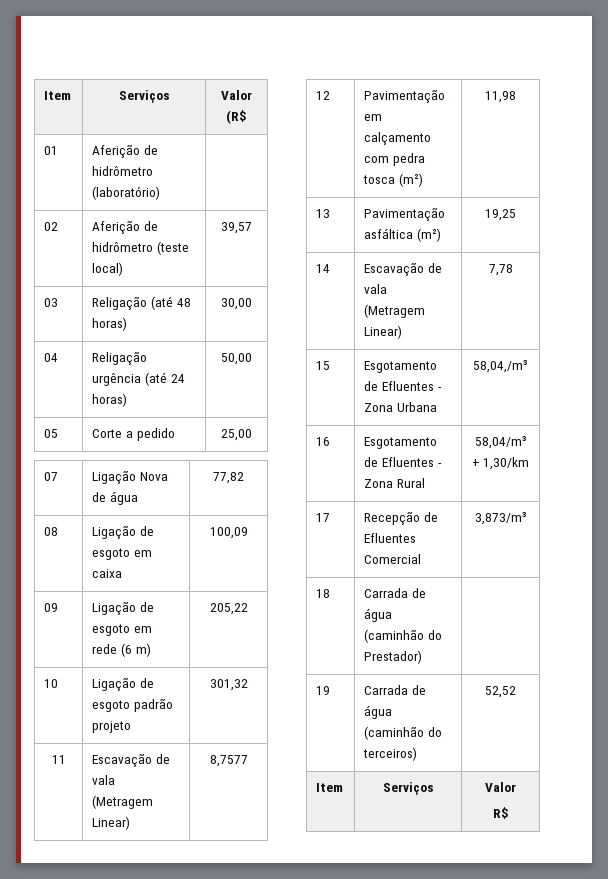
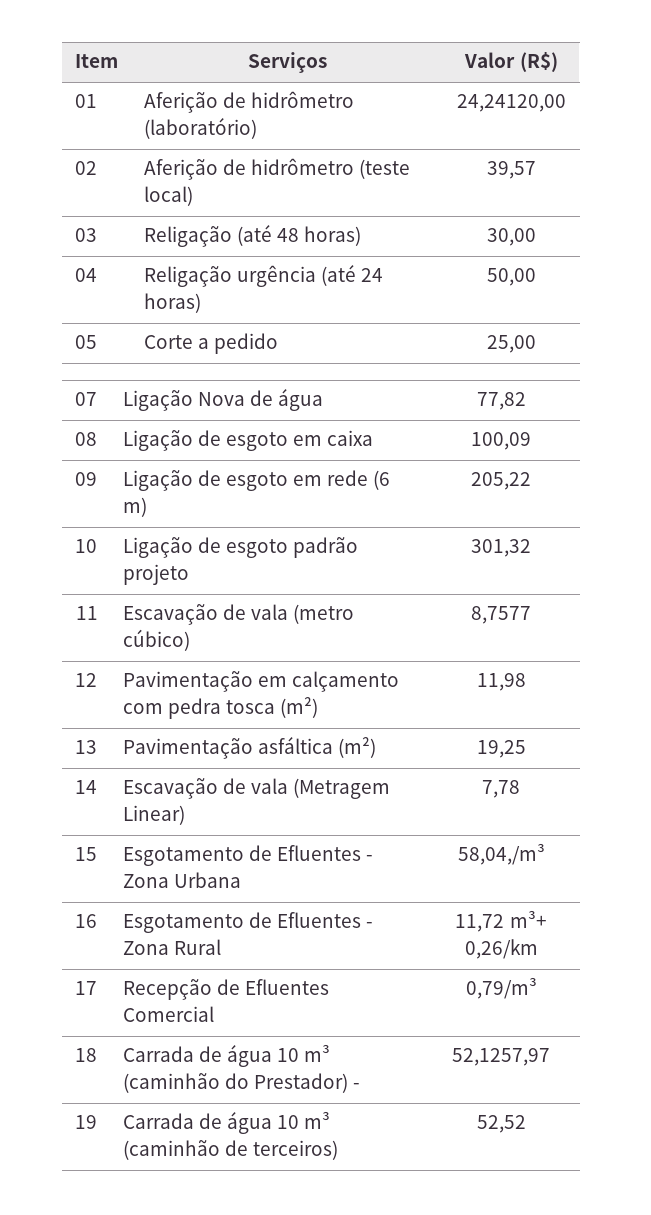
- Item | Serviços | Valor (R$
+ Item | Serviços | Valor (R$)
- 01 | Aferição de hidrômetro (laboratório) |
+ 01 | Aferição de hidrômetro (laboratório) | 24,24120,00
- 11 | Escavação de vala (Metragem Linear) | 8,7577
+ 11 | Escavação de vala (metro cúbico) | 8,7577
- 16 | Esgotamento de Efluentes - Zona Rural | 58,04/m³ + 1,30/km
+ 16 | Esgotamento de Efluentes - Zona Rural | 11,72 m³+ 0,26/km
- 17 | Recepção de Efluentes Comercial | 3,873/m³
+ 17 | Recepção de Efluentes Comercial | 0,79/m³
- 18 | Carrada de água (caminhão do Prestador) |
+ 18 | Carrada de água 10 m³ (caminhão do Prestador) - | 52,1257,97
- 19 | Carrada de água (caminhão do terceiros) | 52,52
- Item | Serviços | Valor
- R$
+ 19 | Carrada de água 10 m³ (caminhão de terceiros) | 52,52

